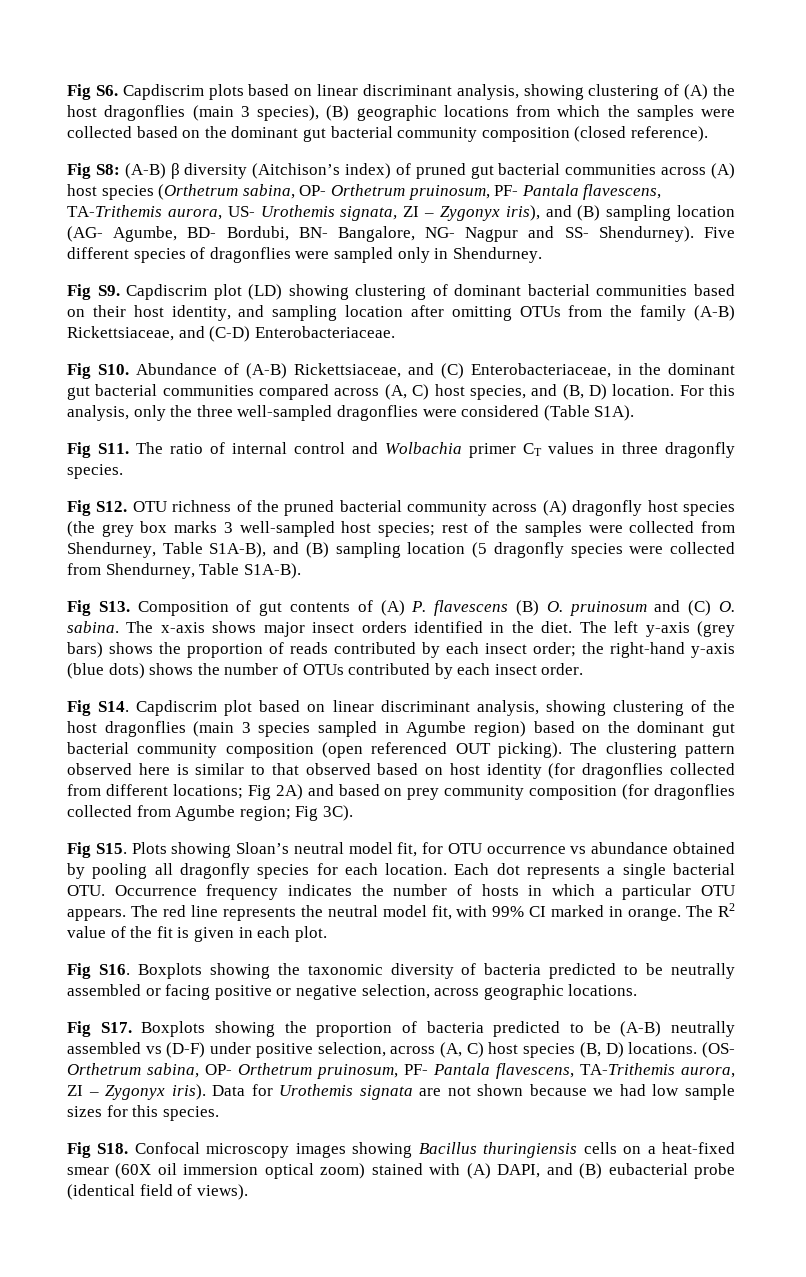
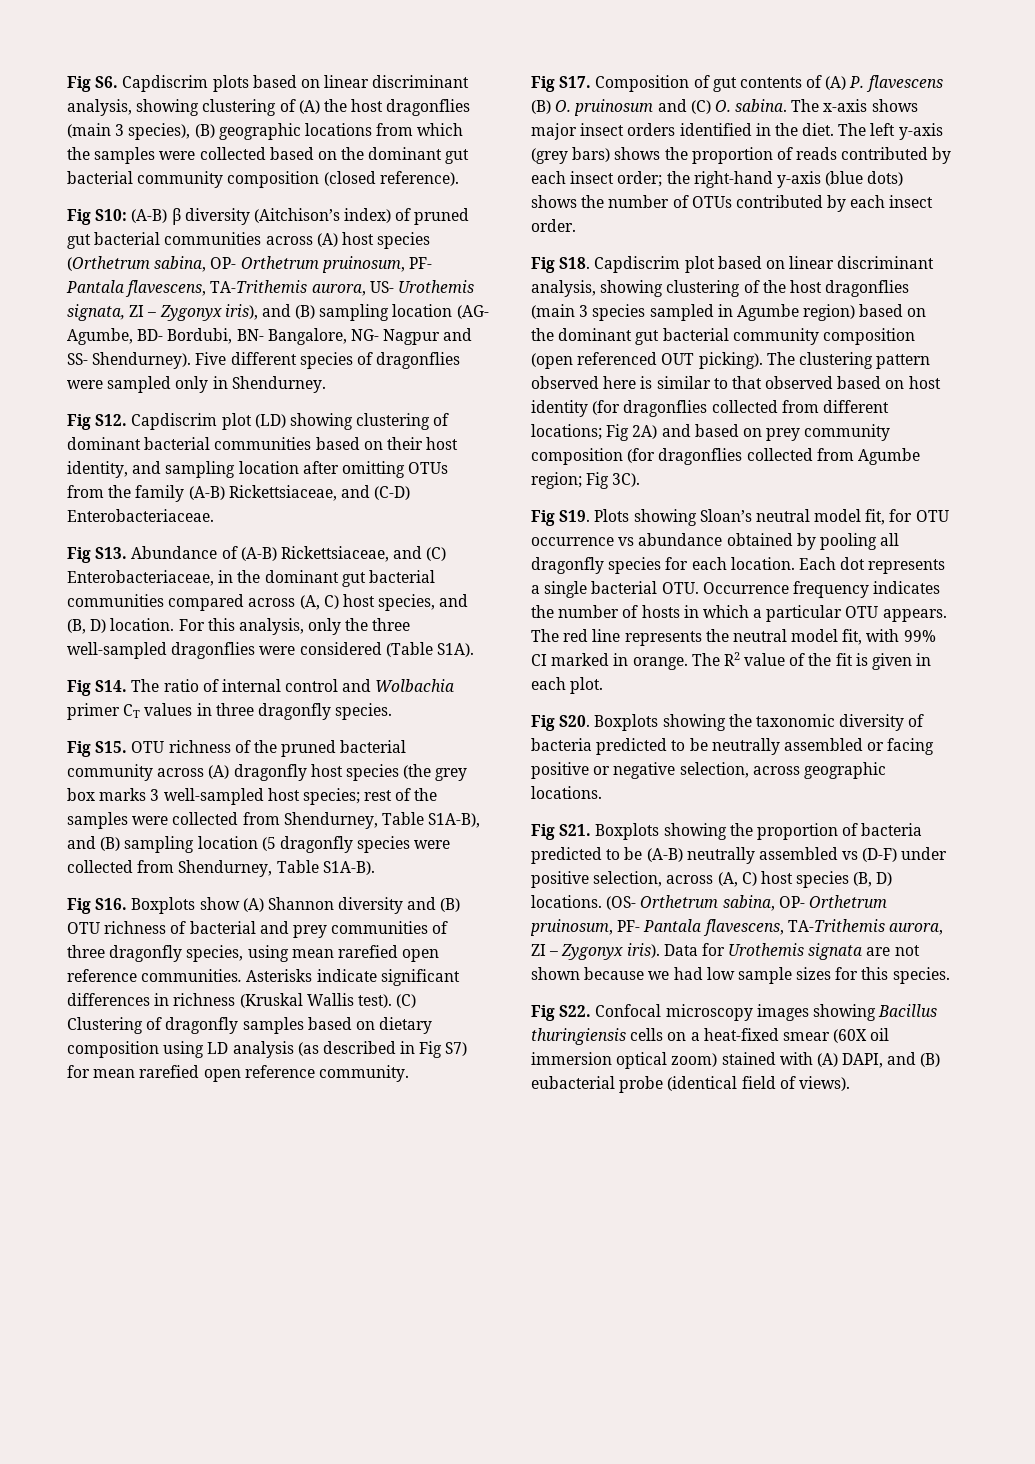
- Fig S8: (A-B) β diversity (Aitchison’s index) of pruned gut bacterial communities across (A) host species (Orthetrum sabina, OP- Orthetrum pruinosum, PF- Pantala flavescens, TA-Trithemis aurora, US- Urothemis signata, ZI – Zygonyx iris), and (B) sampling location (AG- Agumbe, BD- Bordubi, BN- Bangalore, NG- Nagpur and SS- Shendurney).
+ Fig S10: (A-B) β diversity (Aitchison’s index) of pruned gut bacterial communities across (A) host species (Orthetrum sabina, OP- Orthetrum pruinosum, PF- Pantala flavescens, TA-Trithemis aurora, US- Urothemis signata, ZI – Zygonyx iris), and (B) sampling location (AG- Agumbe, BD- Bordubi, BN- Bangalore, NG- Nagpur and SS- Shendurney).
- Fig S9. Capdiscrim plot (LD) showing clustering of dominant bacterial communities based on their host identity, and sampling location after omitting OTUs from the family (A-B) Rickettsiaceae, and (C-D) Enterobacteriaceae.
+ Fig S12. Capdiscrim plot (LD) showing clustering of dominant bacterial communities based on their host identity, and sampling location after omitting OTUs from the family (A-B) Rickettsiaceae, and (C-D) Enterobacteriaceae.
- Fig S10. Abundance of (A-B) Rickettsiaceae, and (C) Enterobacteriaceae, in the dominant gut bacterial communities compared across (A, C) host species, and (B, D) location.
+ Fig S13. Abundance of (A-B) Rickettsiaceae, and (C) Enterobacteriaceae, in the dominant gut bacterial communities compared across (A, C) host species, and (B, D) location.
- Fig S11. The ratio of internal control and Wolbachia primer CT values in three dragonfly species.
+ Fig S14. The ratio of internal control and Wolbachia primer CT values in three dragonfly species.
- Fig S12. OTU richness of the pruned bacterial community across (A) dragonfly host species (the grey box marks 3 well-sampled host species; rest of the samples were collected from Shendurney, Table S1A-B), and (B) sampling location (5 dragonfly species were collected from Shendurney, Table S1A-B).
+ Fig S15. OTU richness of the pruned bacterial community across (A) dragonfly host species (the grey box marks 3 well-sampled host species; rest of the samples were collected from Shendurney, Table S1A-B), and (B) sampling location (5 dragonfly species were collected from Shendurney, Table S1A-B).
- Fig S13. Composition of gut contents of (A) P. flavescens (B) O. pruinosum and (C) O. sabina.
+ Fig S16. Boxplots show (A) Shannon diversity and (B) OTU richness of bacterial and prey communities of three dragonfly species, using mean rarefied open reference communities. Asterisks indicate significant differences in richness (Kruskal Wallis test). (C) Clustering of dragonfly samples based on dietary composition using LD analysis (as described in Fig S7) for mean rarefied open reference community.
+ Fig S17. Composition of gut contents of (A) P. flavescens (B) O. pruinosum and (C) O. sabina.
- Fig S14. Capdiscrim plot based on linear discriminant analysis, showing clustering of the host dragonflies (main 3 species sampled in Agumbe region) based on the dominant gut bacterial community composition (open referenced OUT picking).
+ Fig S18. Capdiscrim plot based on linear discriminant analysis, showing clustering of the host dragonflies (main 3 species sampled in Agumbe region) based on the dominant gut bacterial community composition (open referenced OUT picking).
- Fig S15. Plots showing Sloan’s neutral model fit, for OTU occurrence vs abundance obtained by pooling all dragonfly species for each location.
+ Fig S19. Plots showing Sloan’s neutral model fit, for OTU occurrence vs abundance obtained by pooling all dragonfly species for each location.
- Fig S16. Boxplots showing the taxonomic diversity of bacteria predicted to be neutrally assembled or facing positive or negative selection, across geographic locations.
+ Fig S20. Boxplots showing the taxonomic diversity of bacteria predicted to be neutrally assembled or facing positive or negative selection, across geographic locations.
- Fig S17. Boxplots showing the proportion of bacteria predicted to be (A-B) neutrally assembled vs (D-F) under positive selection, across (A, C) host species (B, D) locations.
+ Fig S21. Boxplots showing the proportion of bacteria predicted to be (A-B) neutrally assembled vs (D-F) under positive selection, across (A, C) host species (B, D) locations.
- Fig S18. Confocal microscopy images showing Bacillus thuringiensis cells on a heat-fixed smear (60X oil immersion optical zoom) stained with (A) DAPI, and (B) eubacterial probe (identical field of views).
+ Fig S22. Confocal microscopy images showing Bacillus thuringiensis cells on a heat-fixed smear (60X oil immersion optical zoom) stained with (A) DAPI, and (B) eubacterial probe (identical field of views).

